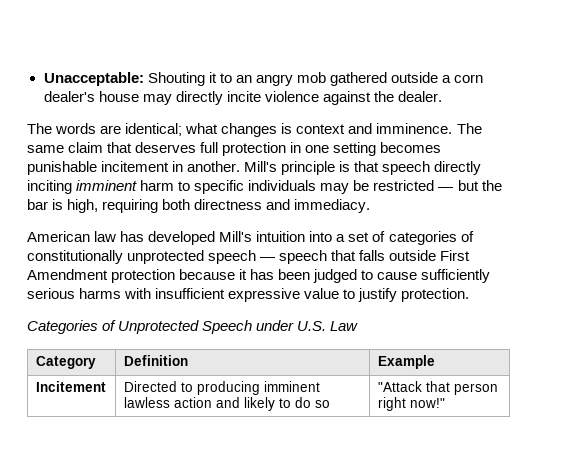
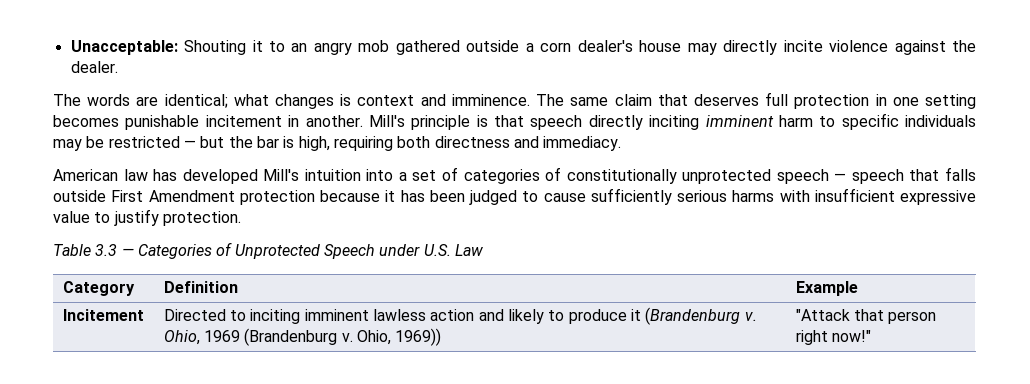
- Categories of Unprotected Speech under U.S. Law
+ Table 3.3 — Categories of Unprotected Speech under U.S. Law
- Incitement | Directed to producing imminent lawless action and likely to do so | "Attack that person right now!"
+ Incitement | Directed to inciting imminent lawless action and likely to produce it (Brandenburg v. Ohio, 1969 (Brandenburg v. Ohio, 1969)) | "Attack that person right now!"

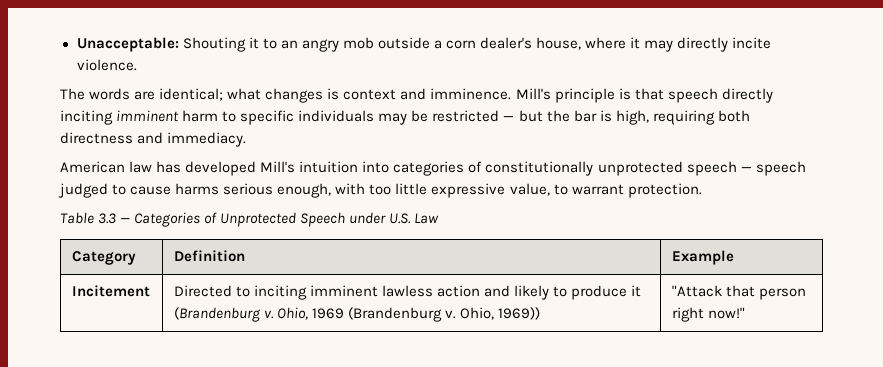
- Unacceptable: Shouting it to an angry mob gathered outside a corn dealer's house may directly incite violence against the dealer.
+ Unacceptable: Shouting it to an angry mob outside a corn dealer's house, where it may directly incite violence.
- The same claim that deserves full protection in one setting becomes punishable incitement in another.
- American law has developed Mill's intuition into a set of categories of constitutionally unprotected speech — speech that falls outside First Amendment protection because it has been judged to cause sufficiently serious harms with insufficient expressive value to justify protection.
+ American law has developed Mill's intuition into categories of constitutionally unprotected speech — speech judged to cause harms serious enough, with too little expressive value, to warrant protection.

